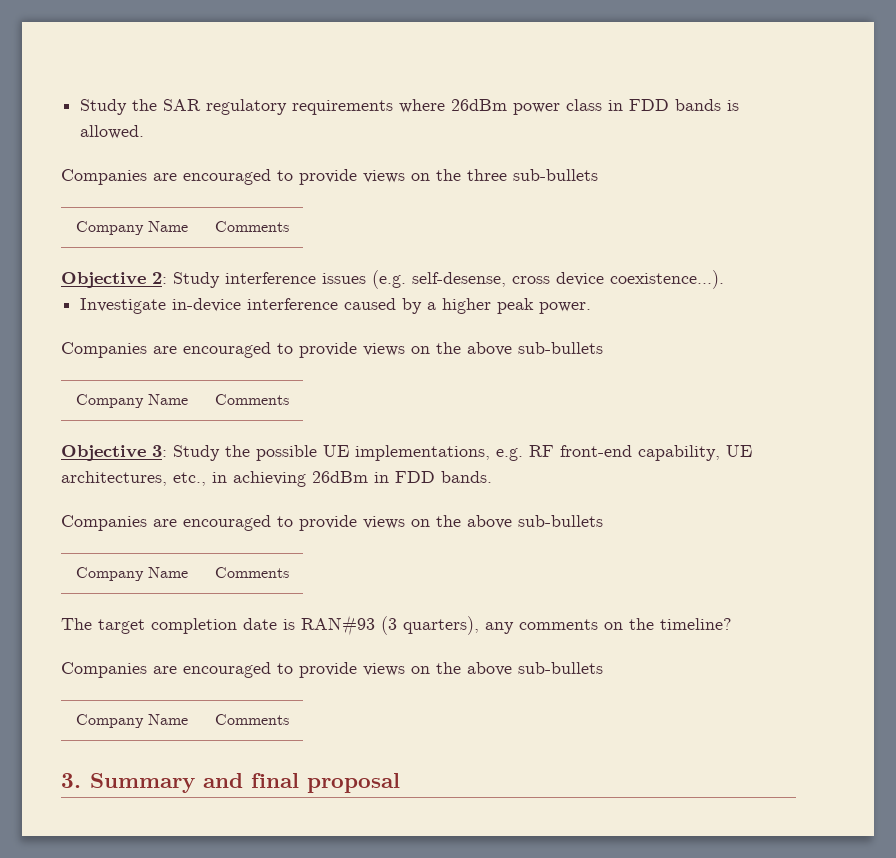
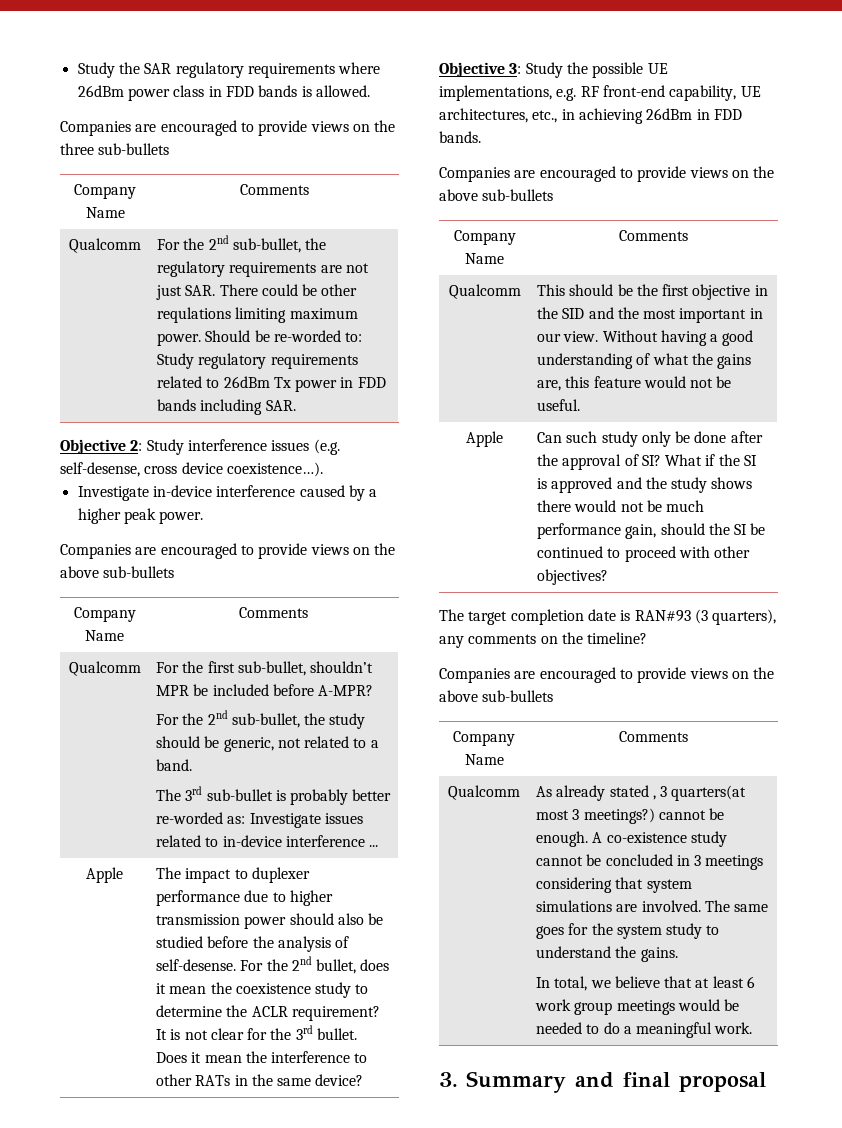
+ Qualcomm | For the 2nd sub-bullet, the regulatory requirements are not just SAR. There could be other requlations limiting maximum power. Should be re-worded to: Study regulatory requirements related to 26dBm Tx power in FDD bands including SAR.
+ Qualcomm | For the first sub-bullet, shouldn’t MPR be included before A-MPR?
+ For the 2nd sub-bullet, the study should be generic, not related to a band.
+ The 3rd sub-bullet is probably better re-worded as: Investigate issues related to in-device interference ...
+ Apple | The impact to duplexer performance due to higher transmission power should also be studied before the analysis of self-desense. For the 2nd bullet, does it mean the coexistence study to determine the ACLR requirement? It is not clear for the 3rd bullet. Does it mean the interference to other RATs in the same device?
+ Qualcomm | This should be the first objective in the SID and the most important in our view. Without having a good understanding of what the gains are, this feature would not be useful.
+ Apple | Can such study only be done after the approval of SI? What if the SI is approved and the study shows there would not be much performance gain, should the SI be continued to proceed with other objectives?
+ Qualcomm | As already stated , 3 quarters(at most 3 meetings?) cannot be enough. A co-existence study cannot be concluded in 3 meetings considering that system simulations are involved. The same goes for the system study to understand the gains.
+ In total, we believe that at least 6 work group meetings would be needed to do a meaningful work.

